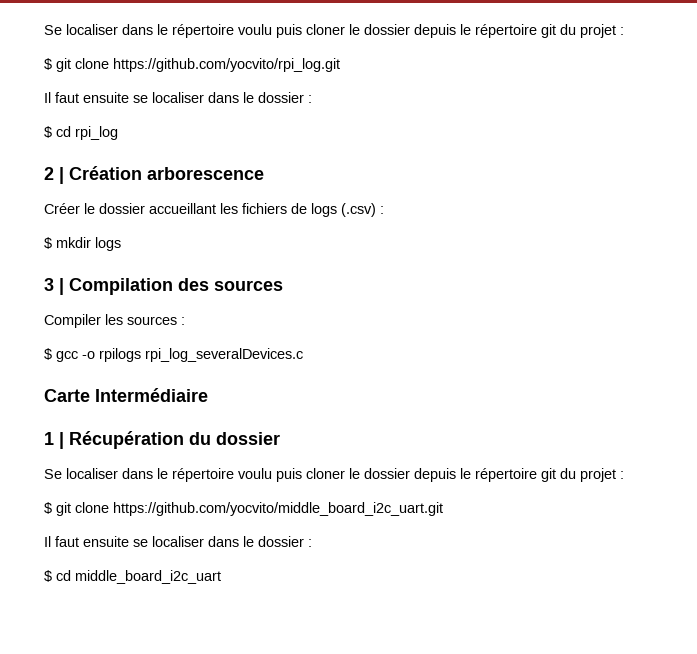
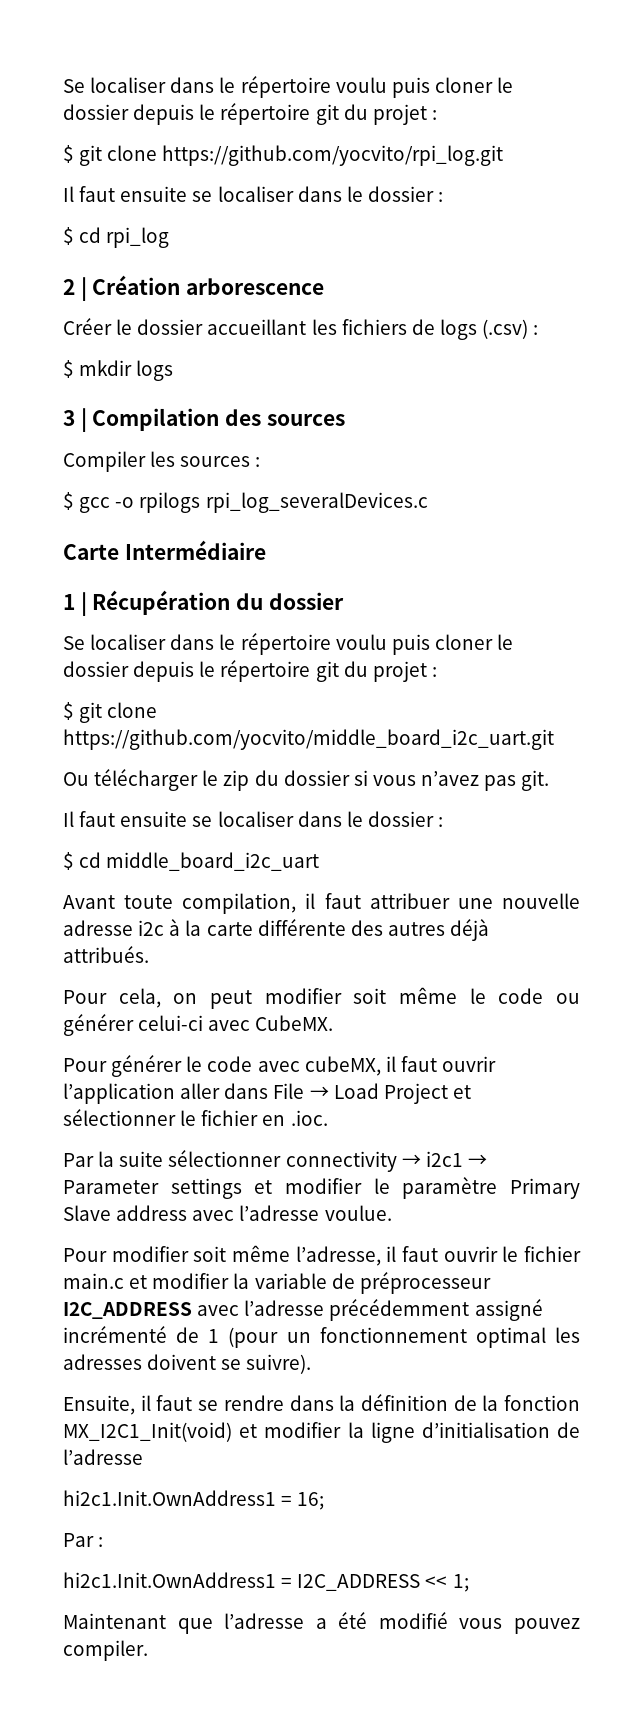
+ Ou télécharger le zip du dossier si vous n’avez pas git.
+ Avant toute compilation, il faut attribuer une nouvelle adresse i2c à la carte différente des autres déjà attribués.
+ Pour cela, on peut modifier soit même le code ou générer celui-ci avec CubeMX.
+ Pour générer le code avec cubeMX, il faut ouvrir l’application aller dans File → Load Project et sélectionner le fichier en .ioc.
+ Par la suite sélectionner connectivity → i2c1 → Parameter settings et modifier le paramètre Primary Slave address avec l’adresse voulue.
+ Pour modifier soit même l’adresse, il faut ouvrir le fichier main.c et modifier la variable de préprocesseur I2C_ADDRESS avec l’adresse précédemment assigné incrémenté de 1 (pour un fonctionnement optimal les adresses doivent se suivre).
+ Ensuite, il faut se rendre dans la définition de la fonction MX_I2C1_Init(void) et modifier la ligne d’initialisation de l’adresse
+ hi2c1.Init.OwnAddress1 = 16;
+ Par :
+ hi2c1.Init.OwnAddress1 = I2C_ADDRESS << 1;
+ Maintenant que l’adresse a été modifié vous pouvez compiler.

